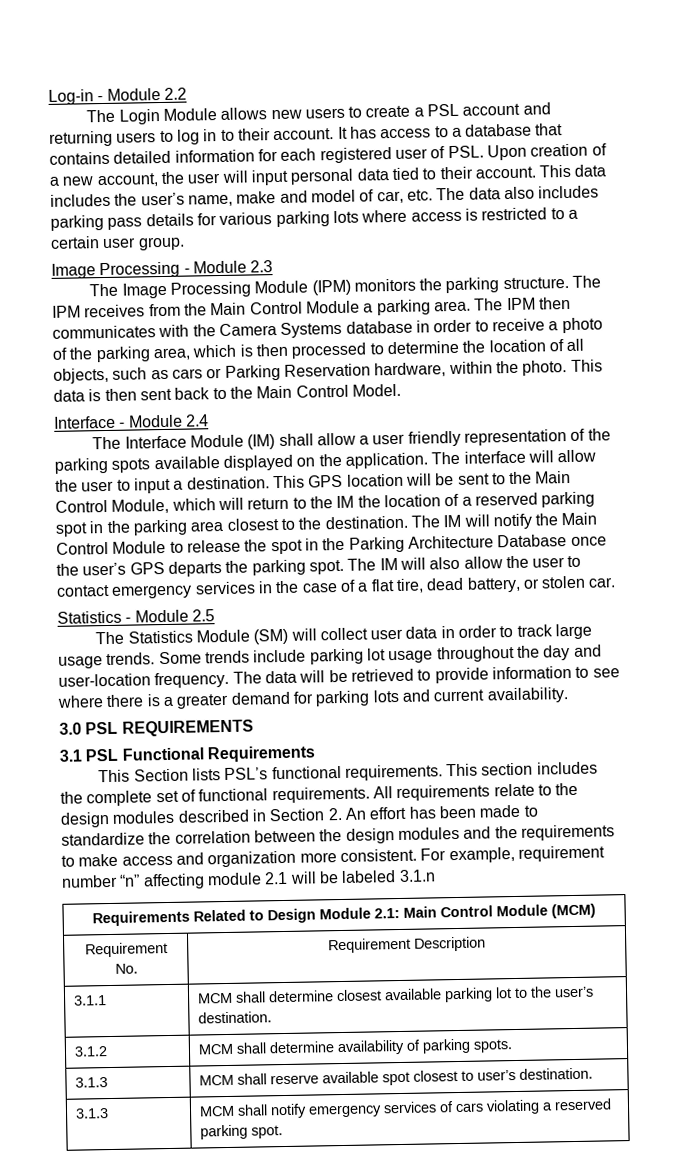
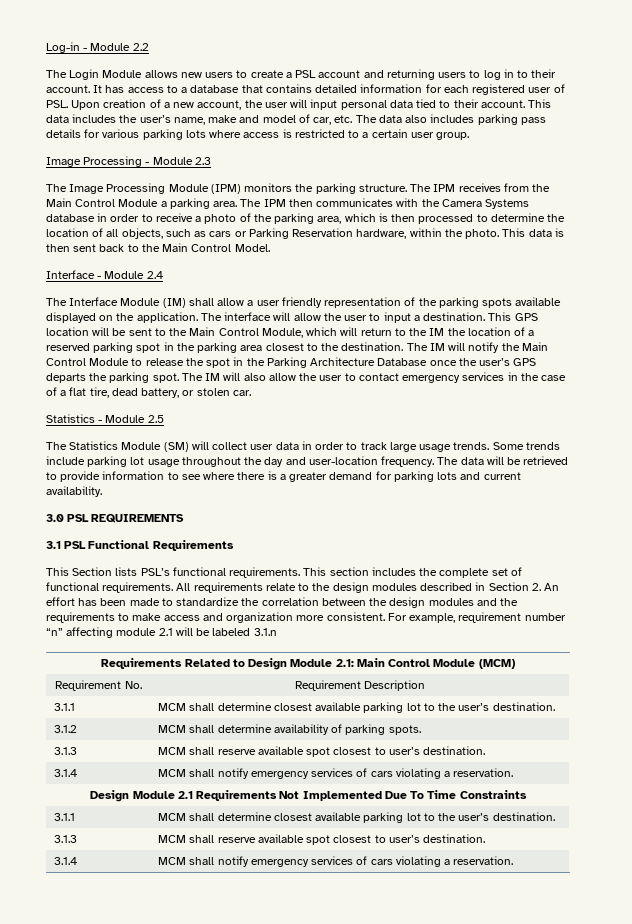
  3.1.2 | MCM shall determine availability of parking spots.
  3.1.3 | MCM shall reserve available spot closest to user’s destination.
- 3.1.3 | MCM shall notify emergency services of cars violating a reserved parking spot.
+ 3.1.4 | MCM shall notify emergency services of cars violating a reservation.
+ Design Module 2.1 Requirements Not Implemented Due To Time Constraints
+ 3.1.1 | MCM shall determine closest available parking lot to the user’s destination.
+ 3.1.3 | MCM shall reserve available spot closest to user’s destination.
+ 3.1.4 | MCM shall notify emergency services of cars violating a reservation.

